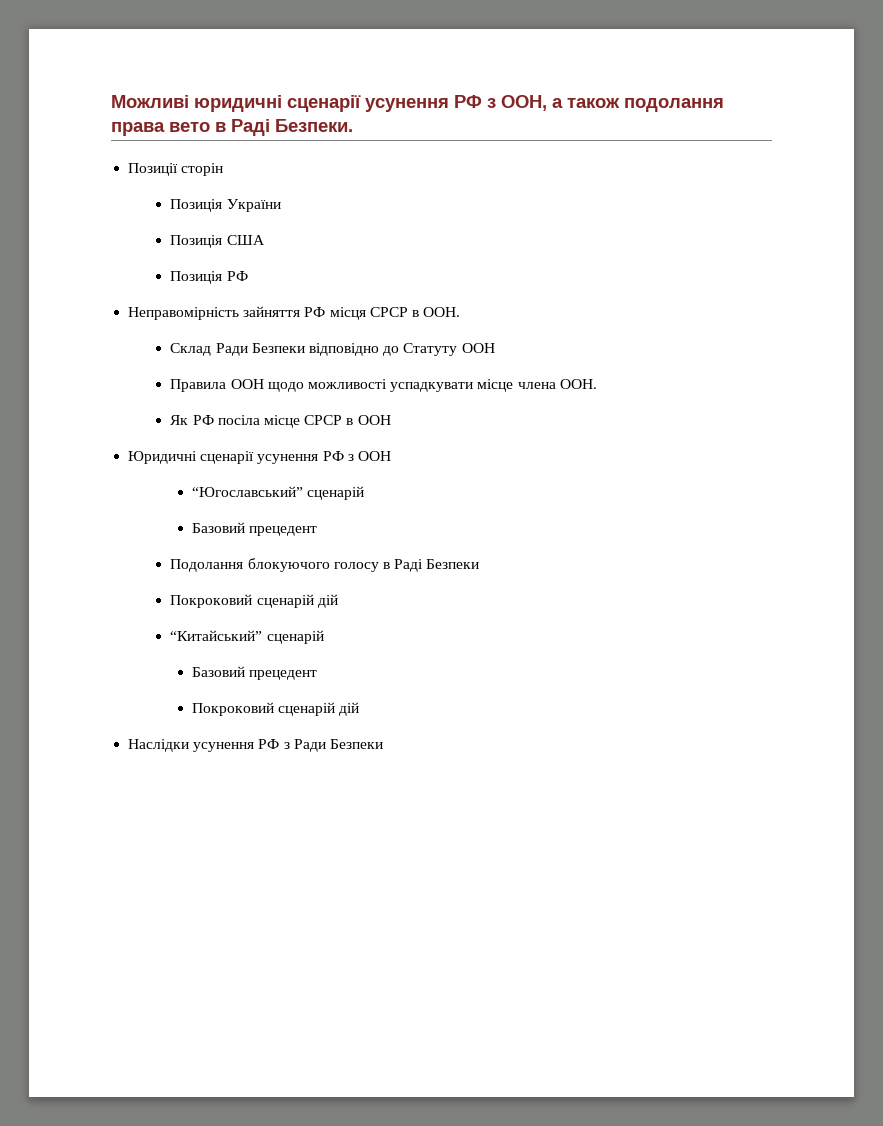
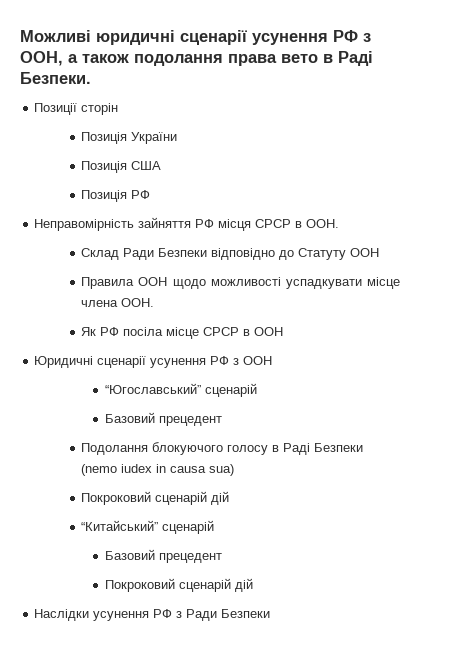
- Подолання блокуючого голосу в Раді Безпеки
+ Подолання блокуючого голосу в Раді Безпеки (nemo iudex in causa sua)

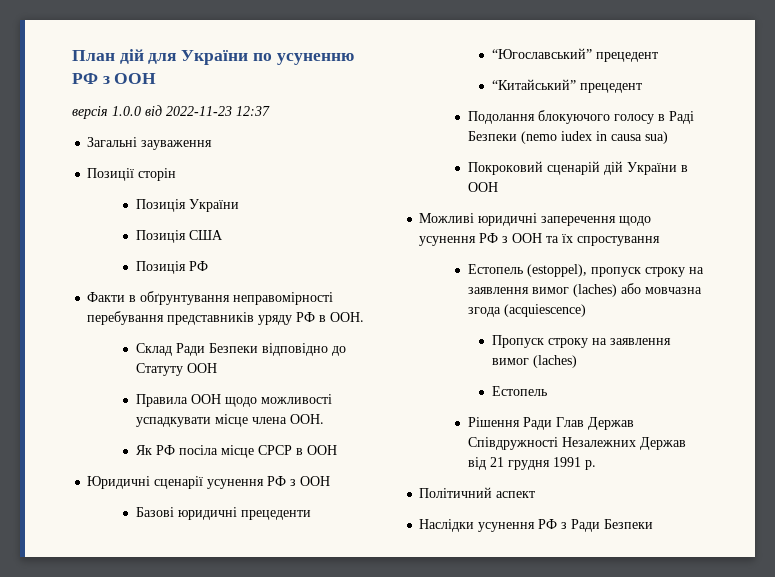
- Можливі юридичні сценарії усунення РФ з ООН, а також подолання права вето в Раді Безпеки.
+ План дій для України по усуненню РФ з ООН
+ версія 1.0.0 від 2022-11-23 12:37
+ Загальні зауваження
- Неправомірність зайняття РФ місця СРСР в ООН.
+ Факти в обґрунтування неправомірності перебування представників уряду РФ в ООН.
+ Базові юридичні прецеденти
- “Югославський” сценарій
- Базовий прецедент
+ “Югославський” прецедент
+ “Китайський” прецедент
  Подолання блокуючого голосу в Раді Безпеки (nemo iudex in causa sua)
- Покроковий сценарій дій
- “Китайський” сценарій
- Базовий прецедент
- Покроковий сценарій дій
+ Покроковий сценарій дій України в ООН
+ Можливі юридичні заперечення щодо усунення РФ з ООН та їх спростування
+ Естопель (estoppel), пропуск строку на заявлення вимог (laches) або мовчазна згода (acquiescence)
+ Пропуск строку на заявлення вимог (laches)
+ Естопель
+ Рішення Ради Глав Держав Співдружності Незалежних Держав від 21 грудня 1991 р.
+ Політичний аспект

